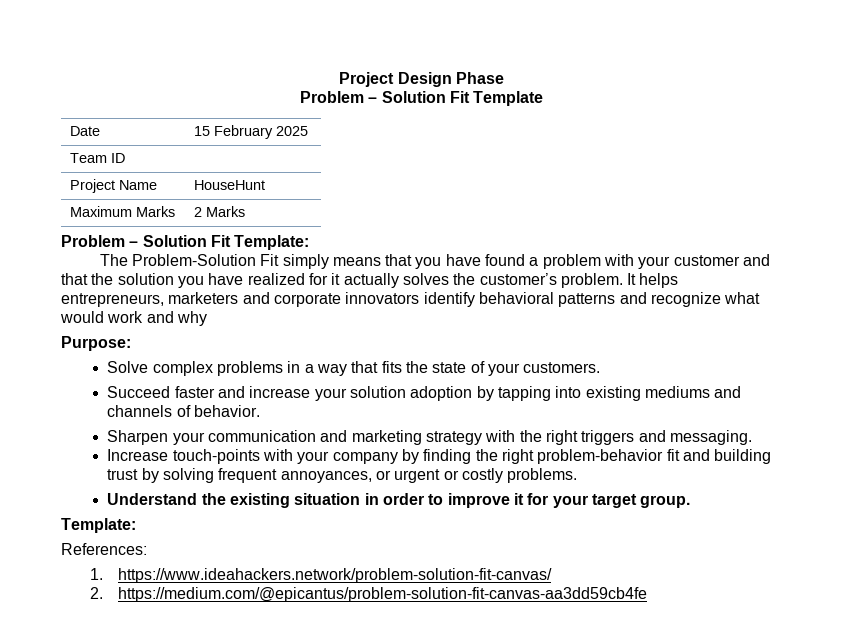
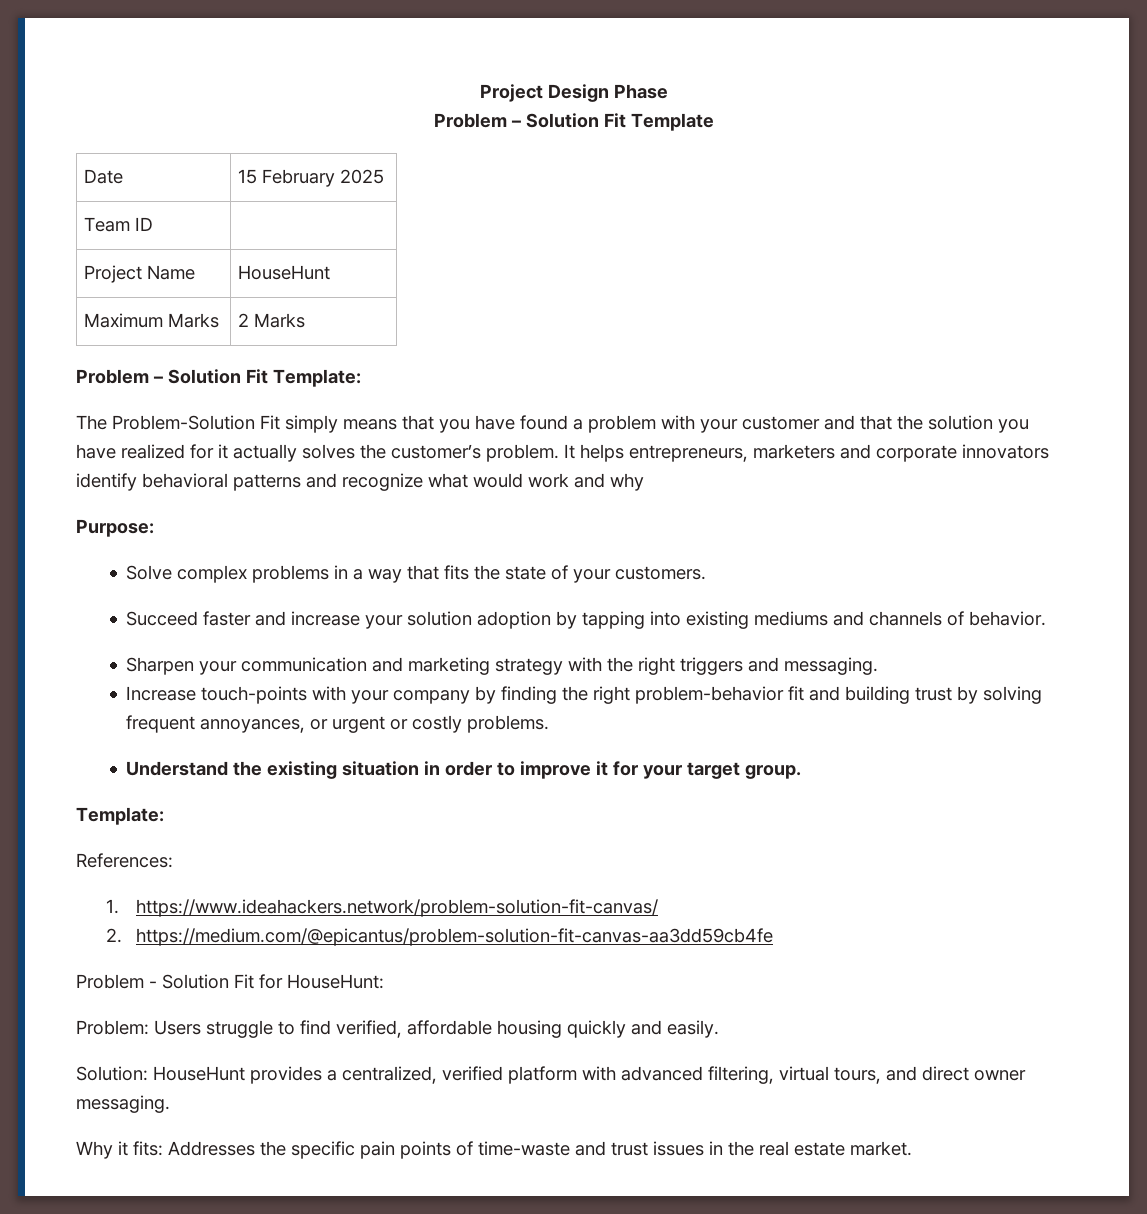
+ Problem - Solution Fit for HouseHunt:
+ Problem: Users struggle to find verified, affordable housing quickly and easily.
+ Solution: HouseHunt provides a centralized, verified platform with advanced filtering, virtual tours, and direct owner messaging.
+ Why it fits: Addresses the specific pain points of time-waste and trust issues in the real estate market.

